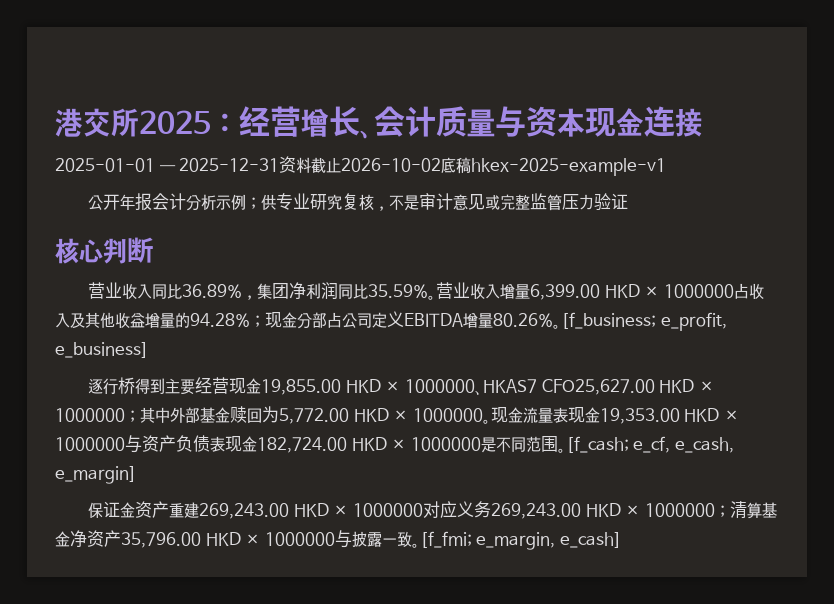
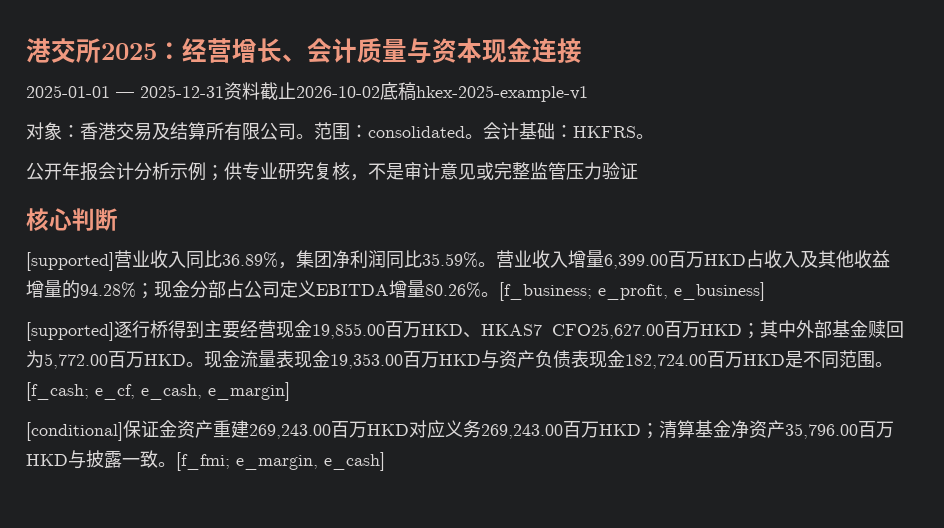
+ 对象：香港交易及结算所有限公司。范围：consolidated。会计基础：HKFRS。
- 营业收入同比36.89%，集团净利润同比35.59%。
+ [supported]营业收入同比36.89%，集团净利润同比35.59%。
- 营业收入增量6,399.00 HKD × 1000000占收入及其他收益增量的94.28%；现金分部占公司定义EBITDA增量80.26%。
+ 营业收入增量6,399.00百万HKD占收入及其他收益增量的94.28%；现金分部占公司定义EBITDA增量80.26%。
- 逐行桥得到主要经营现金19,855.00 HKD × 1000000、HKAS7 CFO25,627.00 HKD × 1000000；其中外部基金赎回为5,772.00 HKD × 1000000。
+ [supported]逐行桥得到主要经营现金19,855.00百万HKD、HKAS7 CFO25,627.00百万HKD；其中外部基金赎回为5,772.00百万HKD。
- 现金流量表现金19,353.00 HKD × 1000000与资产负债表现金182,724.00 HKD × 1000000是不同范围。
+ 现金流量表现金19,353.00百万HKD与资产负债表现金182,724.00百万HKD是不同范围。
- 保证金资产重建269,243.00 HKD × 1000000对应义务269,243.00 HKD × 1000000；清算基金净资产35,796.00 HKD × 1000000与披露一致。
+ [conditional]保证金资产重建269,243.00百万HKD对应义务269,243.00百万HKD；清算基金净资产35,796.00百万HKD与披露一致。

